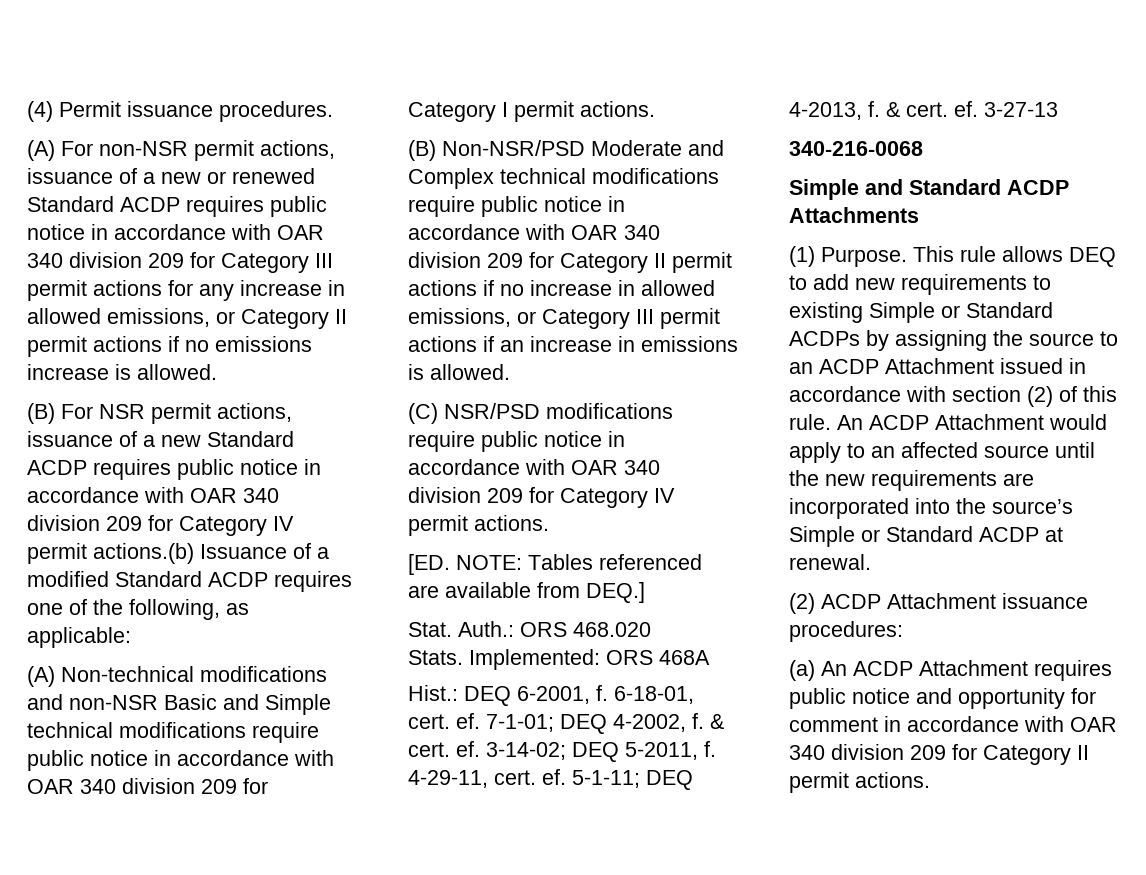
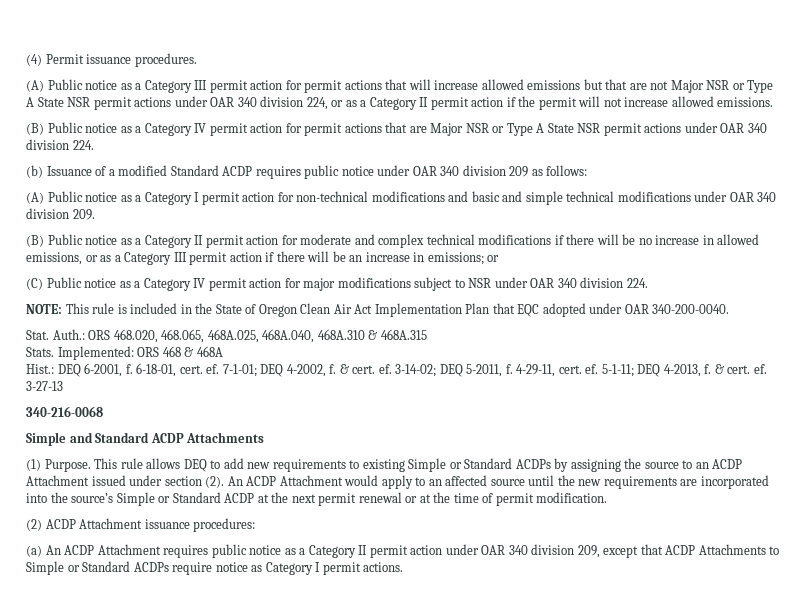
- (A) For non-NSR permit actions, issuance of a new or renewed Standard ACDP requires public notice in accordance with OAR 340 division 209 for Category III permit actions for any increase in allowed emissions, or Category II permit actions if no emissions increase is allowed.
- (B) For NSR permit actions, issuance of a new Standard ACDP requires public notice in accordance with OAR 340 division 209 for Category IV permit actions.(b) Issuance of a modified Standard ACDP requires one of the following, as applicable:
- (A) Non-technical modifications and non-NSR Basic and Simple technical modifications require public notice in accordance with OAR 340 division 209 for Category I permit actions.
- (B) Non-NSR/PSD Moderate and Complex technical modifications require public notice in accordance with OAR 340 division 209 for Category II permit actions if no increase in allowed emissions, or Category III permit actions if an increase in emissions is allowed.
- (C) NSR/PSD modifications require public notice in accordance with OAR 340 division 209 for Category IV permit actions.
- [ED. NOTE: Tables referenced are available from DEQ.]
- Stat. Auth.: ORS 468.020
+ (A) Public notice as a Category III permit action for permit actions that will increase allowed emissions but that are not Major NSR or Type A State NSR permit actions under OAR 340 division 224, or as a Category II permit action if the permit will not increase allowed emissions.
+ (B) Public notice as a Category IV permit action for permit actions that are Major NSR or Type A State NSR permit actions under OAR 340 division 224.
+ (b) Issuance of a modified Standard ACDP requires public notice under OAR 340 division 209 as follows:
+ (A) Public notice as a Category I permit action for non-technical modifications and basic and simple technical modifications under OAR 340 division 209.
+ (B) Public notice as a Category II permit action for moderate and complex technical modifications if there will be no increase in allowed emissions, or as a Category III permit action if there will be an increase in emissions; or
+ (C) Public notice as a Category IV permit action for major modifications subject to NSR under OAR 340 division 224.
+ NOTE: This rule is included in the State of Oregon Clean Air Act Implementation Plan that EQC adopted under OAR 340-200-0040.
+ Stat. Auth.: ORS 468.020, 468.065, 468A.025, 468A.040, 468A.310 & 468A.315
- Implemented: ORS 468A
+ Implemented: ORS 468 & 468A
- This rule allows DEQ to add new requirements to existing Simple or Standard ACDPs by assigning the source to an ACDP Attachment issued in accordance with section (2) of this rule.
+ This rule allows DEQ to add new requirements to existing Simple or Standard ACDPs by assigning the source to an ACDP Attachment issued under section (2).
- An ACDP Attachment would apply to an affected source until the new requirements are incorporated into the source’s Simple or Standard ACDP at renewal.
+ An ACDP Attachment would apply to an affected source until the new requirements are incorporated into the source’s Simple or Standard ACDP at the next permit renewal or at the time of permit modification.
- (a) An ACDP Attachment requires public notice and opportunity for comment in accordance with OAR 340 division 209 for Category II permit actions.
+ (a) An ACDP Attachment requires public notice as a Category II permit action under OAR 340 division 209, except that ACDP Attachments to Simple or Standard ACDPs require notice as Category I permit actions.

